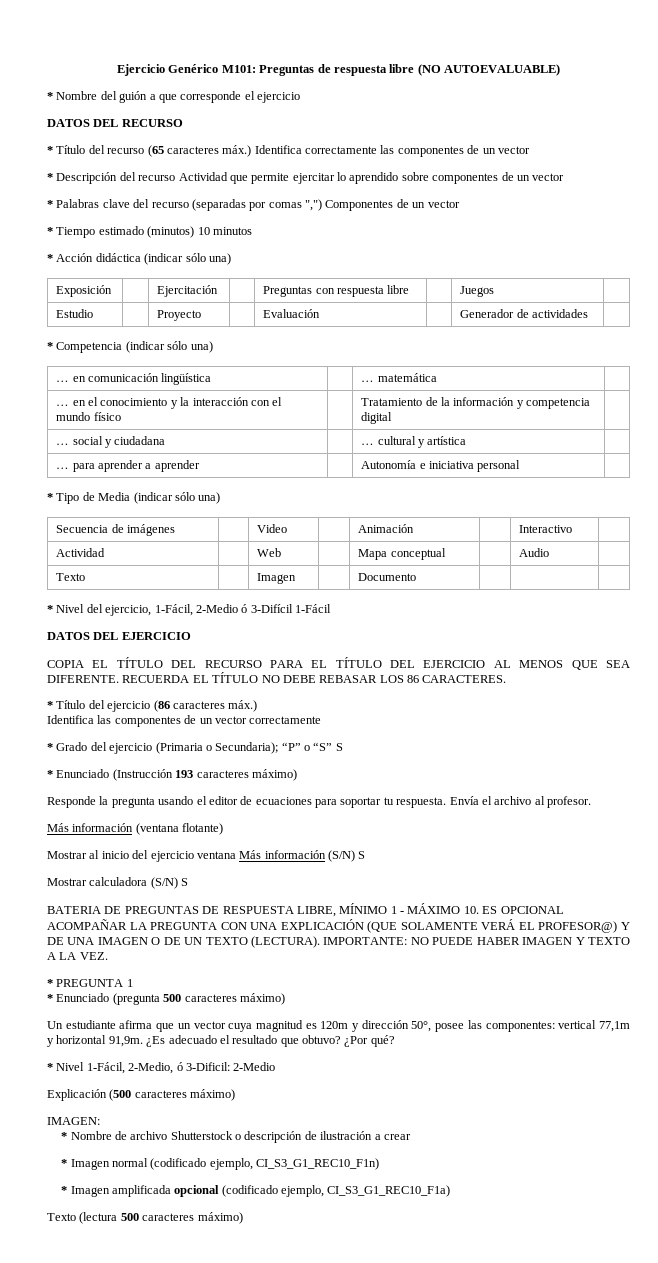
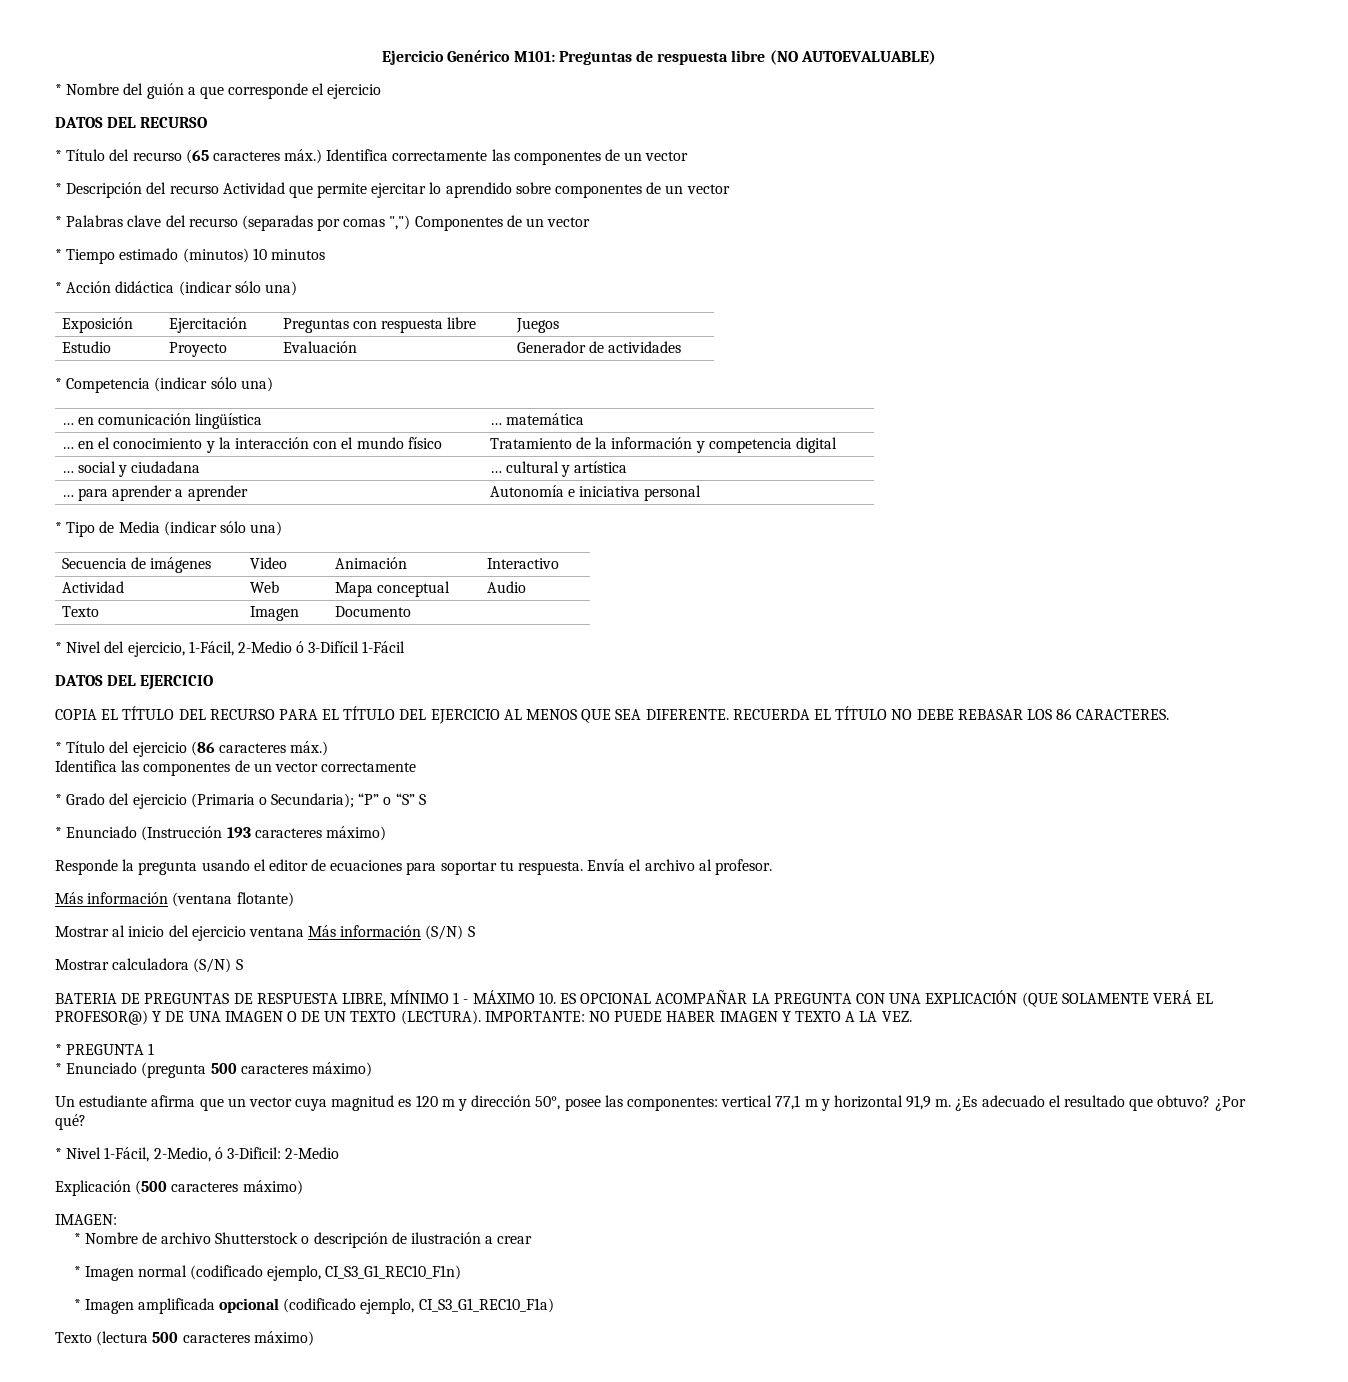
- Un estudiante afirma que un vector cuya magnitud es 120m y dirección 50°, posee las componentes: vertical 77,1m y horizontal 91,9m.
+ Un estudiante afirma que un vector cuya magnitud es 120 m y dirección 50°, posee las componentes: vertical 77,1 m y horizontal 91,9 m.

